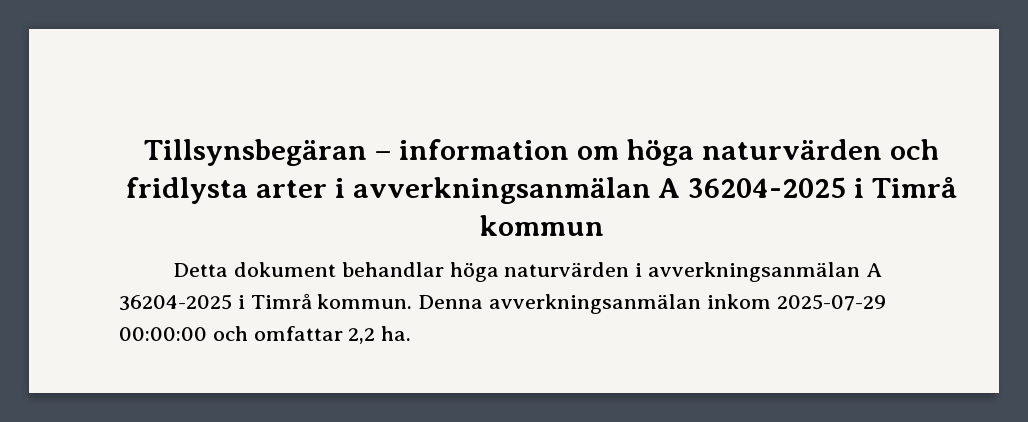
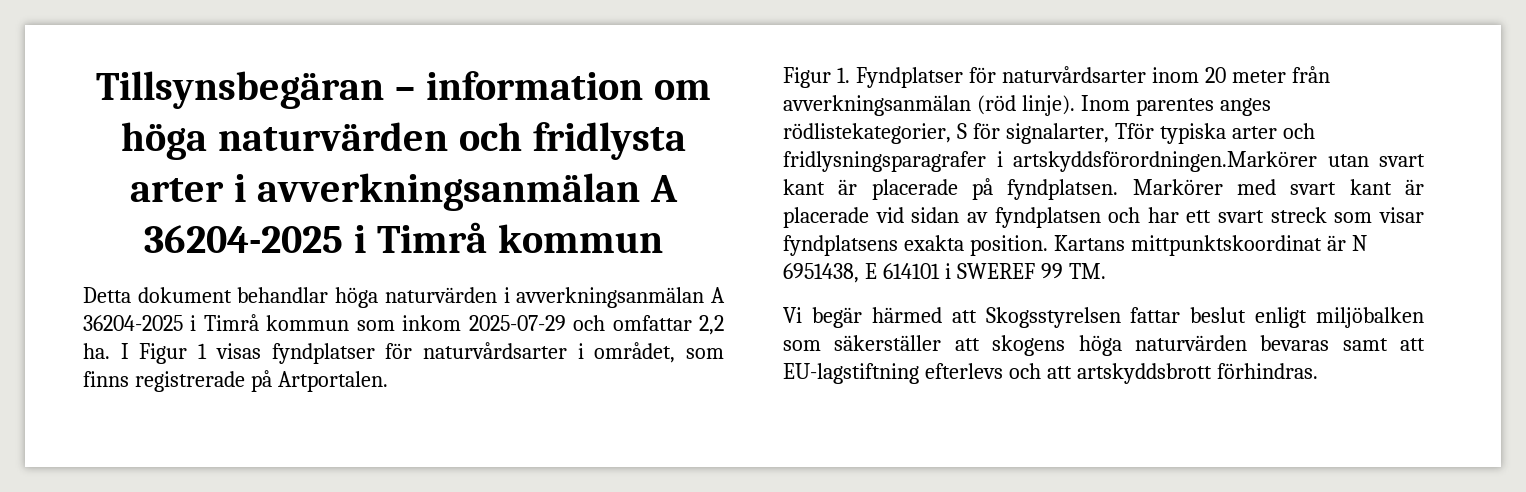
- Detta dokument behandlar höga naturvärden i avverkningsanmälan A 36204-2025 i Timrå kommun. Denna avverkningsanmälan inkom 2025-07-29 00:00:00 och omfattar 2,2 ha.
+ Detta dokument behandlar höga naturvärden i avverkningsanmälan A 36204-2025 i Timrå kommun som inkom 2025-07-29 och omfattar 2,2 ha.
+ I Figur 1 visas fyndplatser för naturvårdsarter i området, som finns registrerade på Artportalen.
+ Figur 1. Fyndplatser för naturvårdsarter inom 20 meter från avverkningsanmälan (röd linje). Inom parentes anges rödlistekategorier, S för signalarter, Tför typiska arter och fridlysningsparagrafer i artskyddsförordningen.Markörer utan svart kant är placerade på fyndplatsen. Markörer med svart kant är placerade vid sidan av fyndplatsen och har ett svart streck som visar fyndplatsens exakta position. Kartans mittpunktskoordinat är N 6951438, E 614101 i SWEREF 99 TM.
+ Vi begär härmed att Skogsstyrelsen fattar beslut enligt miljöbalken som säkerställer att skogens höga naturvärden bevaras samt att EU-lagstiftning efterlevs och att artskyddsbrott förhindras.

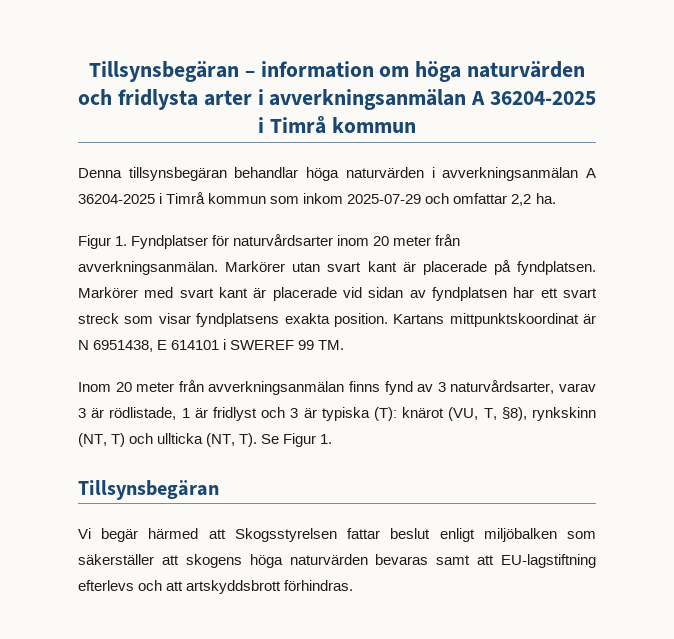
- Detta dokument behandlar höga naturvärden i avverkningsanmälan A 36204-2025 i Timrå kommun som inkom 2025-07-29 och omfattar 2,2 ha. I Figur 1 visas fyndplatser för naturvårdsarter i området, som finns registrerade på Artportalen.
+ Denna tillsynsbegäran behandlar höga naturvärden i avverkningsanmälan A 36204-2025 i Timrå kommun som inkom 2025-07-29 och omfattar 2,2 ha.
- Figur 1. Fyndplatser för naturvårdsarter inom 20 meter från avverkningsanmälan (röd linje). Inom parentes anges rödlistekategorier, S för signalarter, Tför typiska arter och fridlysningsparagrafer i artskyddsförordningen.Markörer utan svart kant är placerade på fyndplatsen.
+ Figur 1. Fyndplatser för naturvårdsarter inom 20 meter från avverkningsanmälan. Markörer utan svart kant är placerade på fyndplatsen.
- Markörer med svart kant är placerade vid sidan av fyndplatsen och har ett svart streck som visar fyndplatsens exakta position.
+ Markörer med svart kant är placerade vid sidan av fyndplatsen har ett svart streck som visar fyndplatsens exakta position.
+ Inom 20 meter från avverkningsanmälan finns fynd av 3 naturvårdsarter, varav 3 är rödlistade, 1 är fridlyst och 3 är typiska (T): knärot (VU, T, §8), rynkskinn (NT, T) och ullticka (NT, T). Se Figur 1.
+ Tillsynsbegäran

